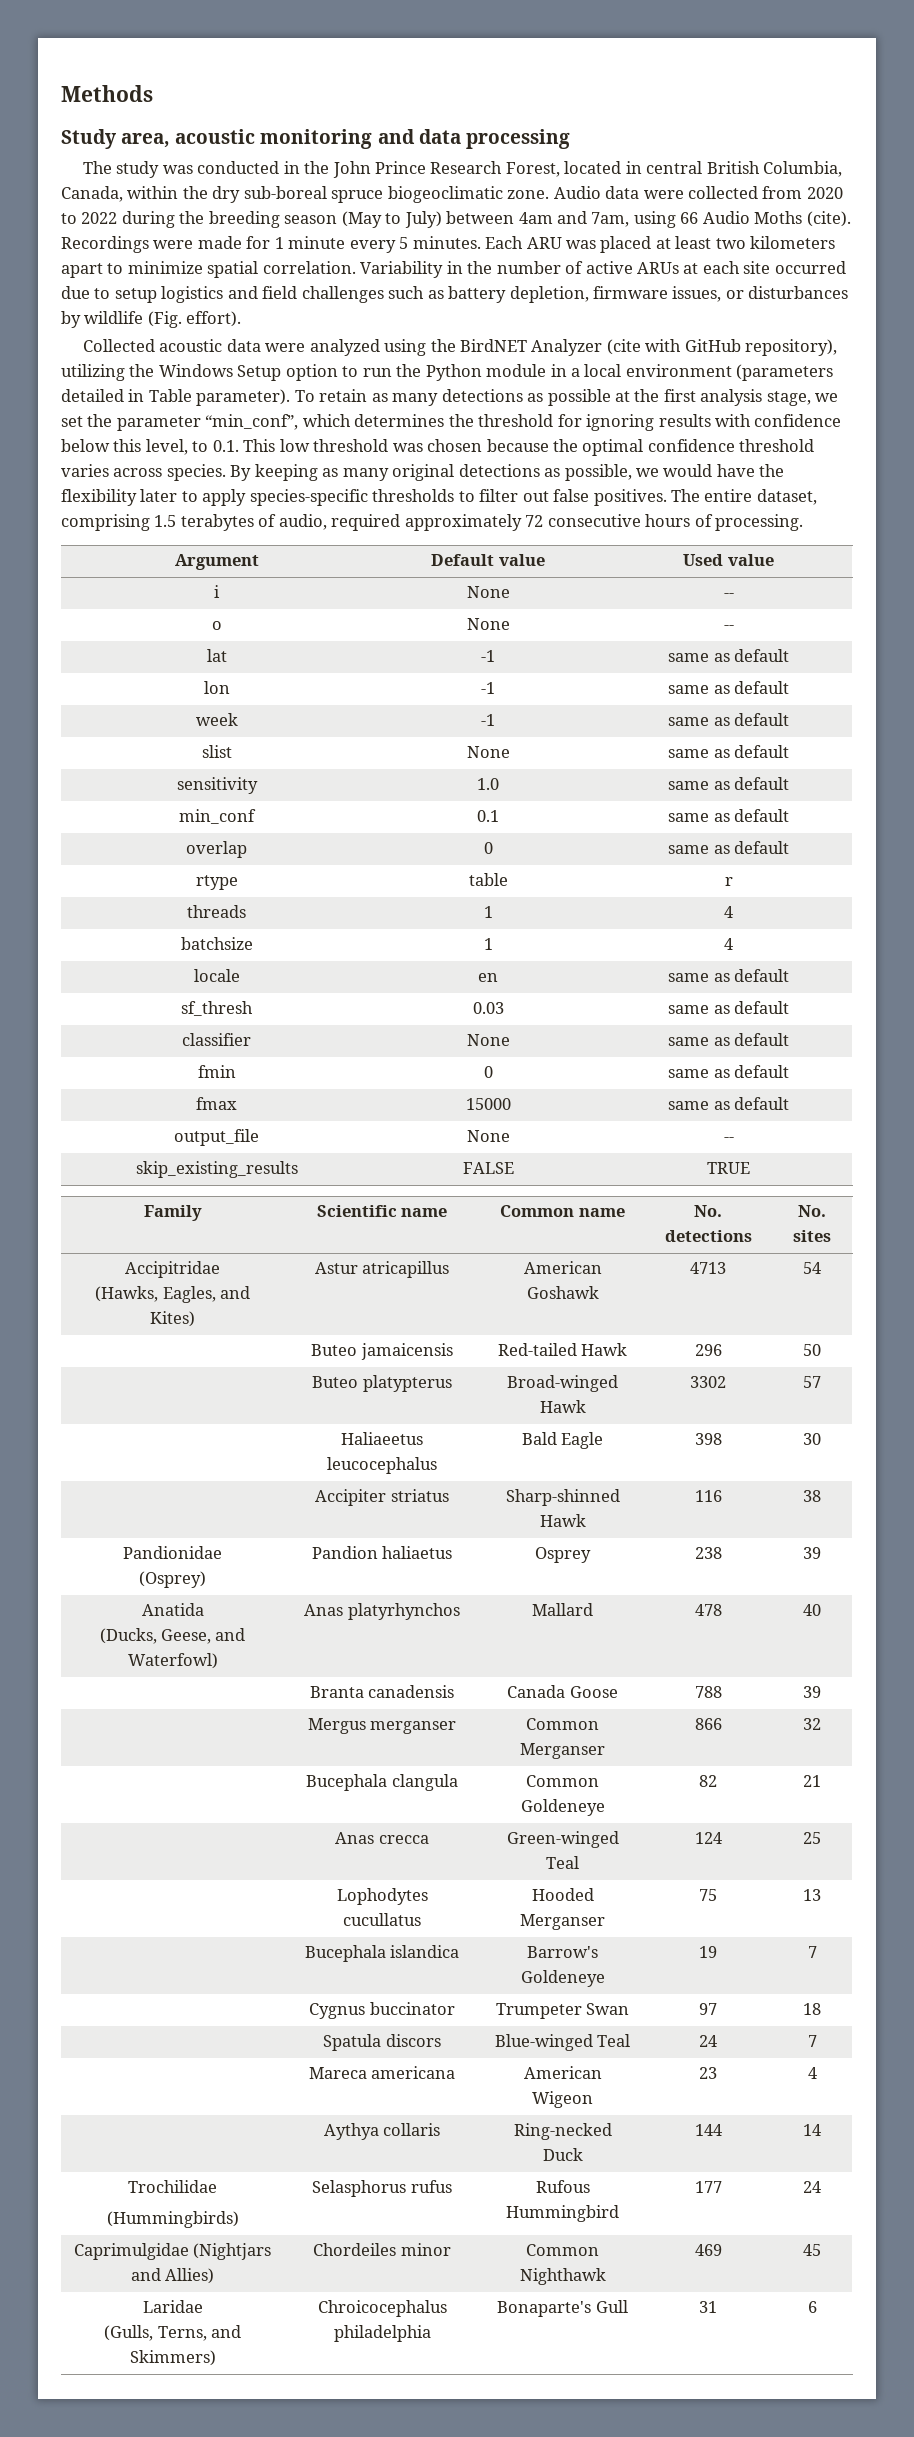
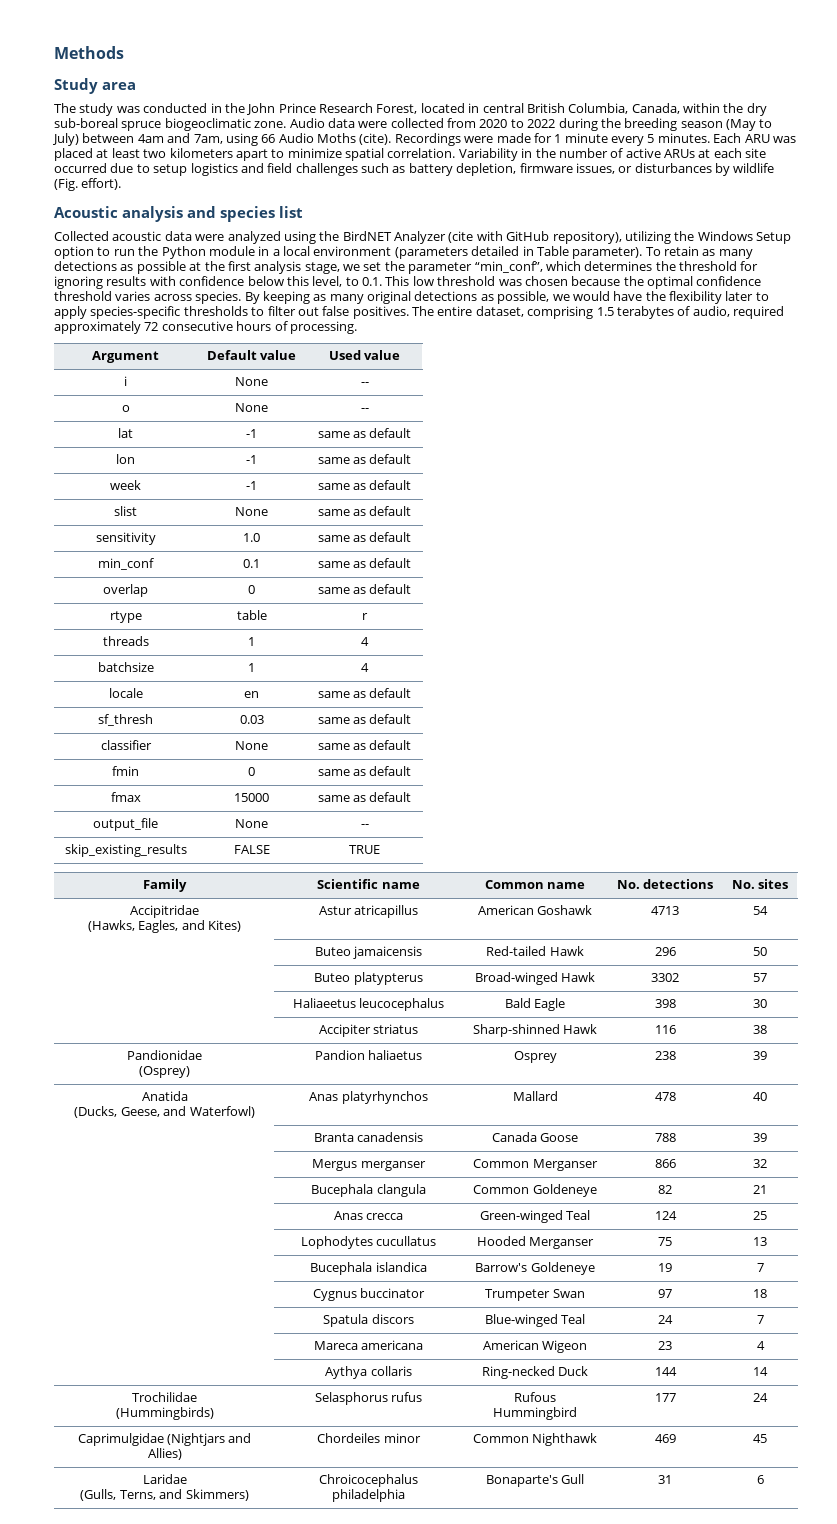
- Study area, acoustic monitoring and data processing
+ Study area
+ Acoustic analysis and species list

